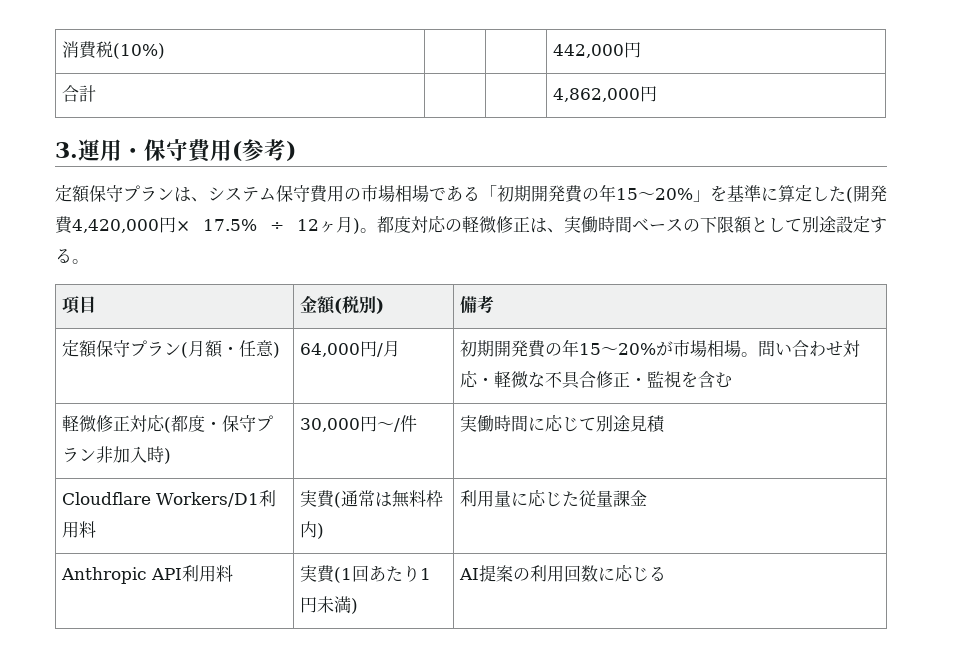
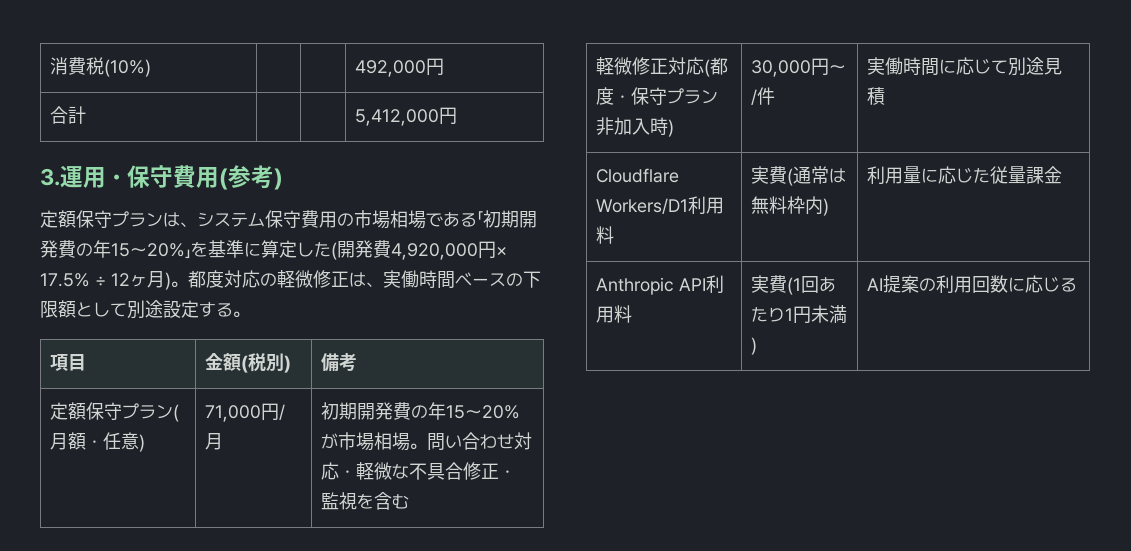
- 消費税(10%) | | | 442,000円
+ 消費税(10%) | | | 492,000円
- 合計 | | | 4,862,000円
+ 合計 | | | 5,412,000円
- 定額保守プランは、システム保守費用の市場相場である「初期開発費の年15〜20%」を基準に算定した(開発費4,420,000円× 17.5% ÷ 12ヶ月)。
+ 定額保守プランは、システム保守費用の市場相場である「初期開発費の年15〜20%」を基準に算定した(開発費4,920,000円× 17.5% ÷ 12ヶ月)。
- 定額保守プラン(月額・任意) | 64,000円/月 | 初期開発費の年15〜20%が市場相場。問い合わせ対応・軽微な不具合修正・監視を含む
+ 定額保守プラン(月額・任意) | 71,000円/月 | 初期開発費の年15〜20%が市場相場。問い合わせ対応・軽微な不具合修正・監視を含む

